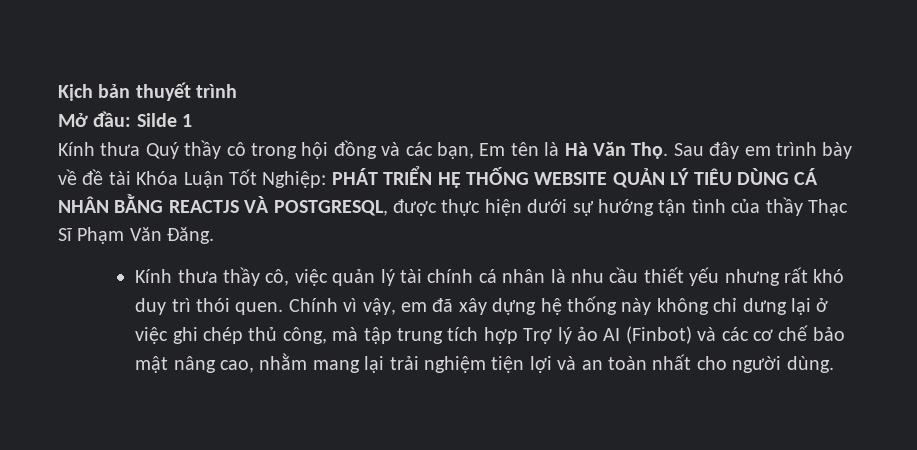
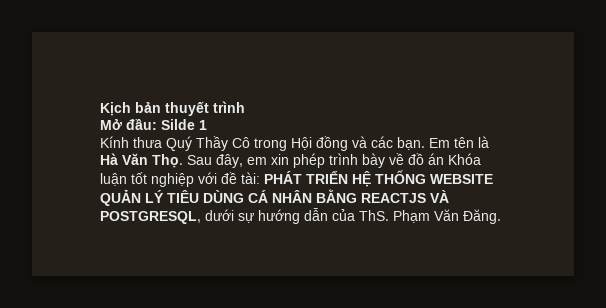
- Kính thưa Quý thầy cô trong hội đồng và các bạn, Em tên là Hà Văn Thọ. Sau đây em trình bày về đề tài Khóa Luận Tốt Nghiệp: PHÁT TRIỂN HỆ THỐNG WEBSITE QUẢN LÝ TIÊU DÙNG CÁ NHÂN BẰNG REACTJS VÀ POSTGRESQL, được thực hiện dưới sự hướng tận tình của thầy Thạc Sĩ Phạm Văn Đăng.
- Kính thưa thầy cô, việc quản lý tài chính cá nhân là nhu cầu thiết yếu nhưng rất khó duy trì thói quen. Chính vì vậy, em đã xây dựng hệ thống này không chỉ dưng lại ở việc ghi chép thủ công, mà tập trung tích hợp Trợ lý ảo AI (Finbot) và các cơ chế bảo mật nâng cao, nhằm mang lại trải nghiệm tiện lợi và an toàn nhất cho người dùng.
+ Kính thưa Quý Thầy Cô trong Hội đồng và các bạn. Em tên là Hà Văn Thọ. Sau đây, em xin phép trình bày về đồ án Khóa luận tốt nghiệp với đề tài: PHÁT TRIỂN HỆ THỐNG WEBSITE QUẢN LÝ TIÊU DÙNG CÁ NHÂN BẰNG REACTJS VÀ POSTGRESQL, dưới sự hướng dẫn của ThS. Phạm Văn Đăng.

